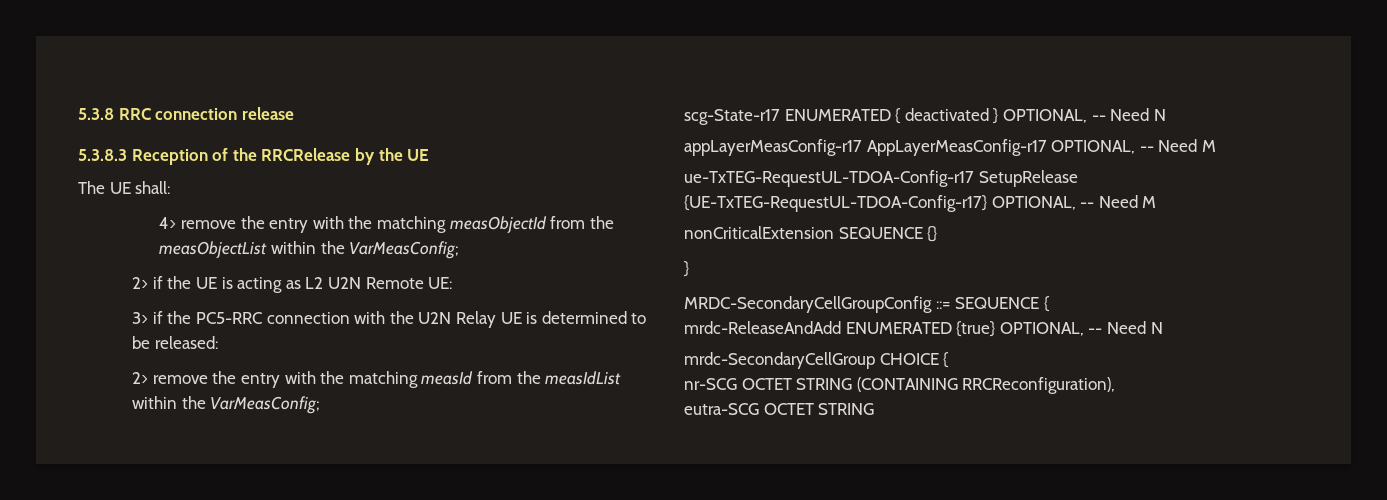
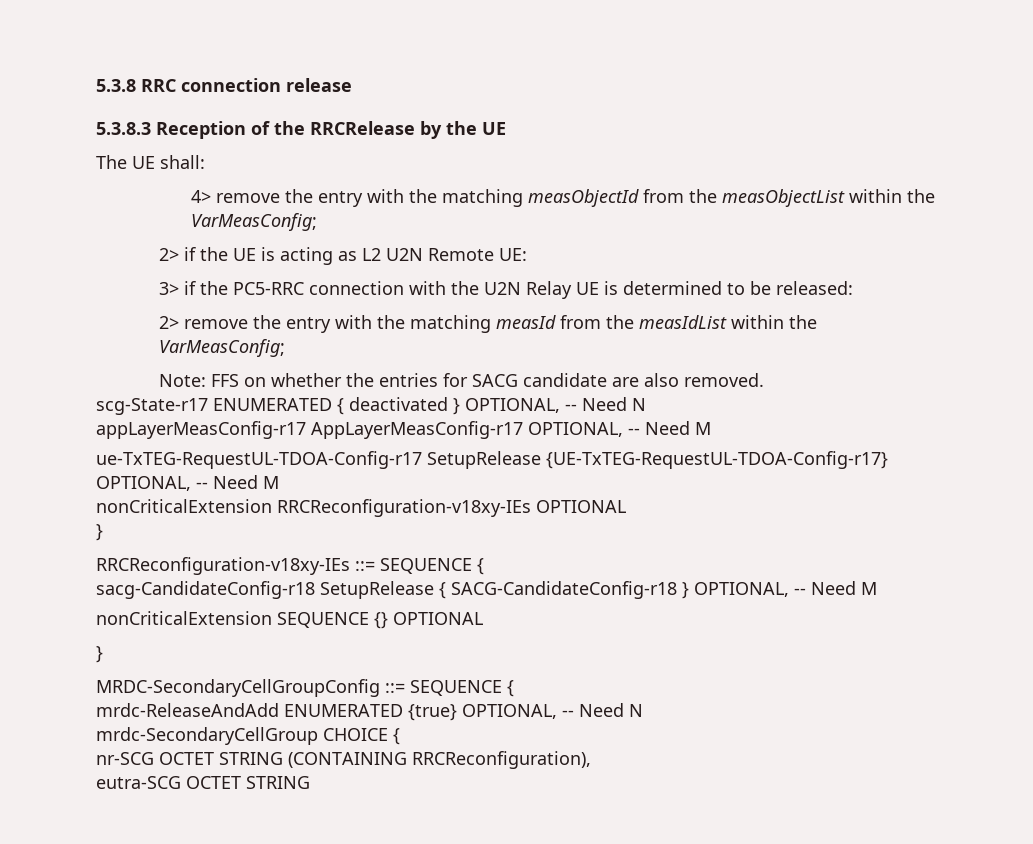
+ Note: FFS on whether the entries for SACG candidate are also removed.
+ nonCriticalExtension RRCReconfiguration-v18xy-IEs OPTIONAL
+ }
+ RRCReconfiguration-v18xy-IEs ::= SEQUENCE {
+ sacg-CandidateConfig-r18 SetupRelease { SACG-CandidateConfig-r18 } OPTIONAL, -- Need M
- nonCriticalExtension SEQUENCE {}
+ nonCriticalExtension SEQUENCE {} OPTIONAL

